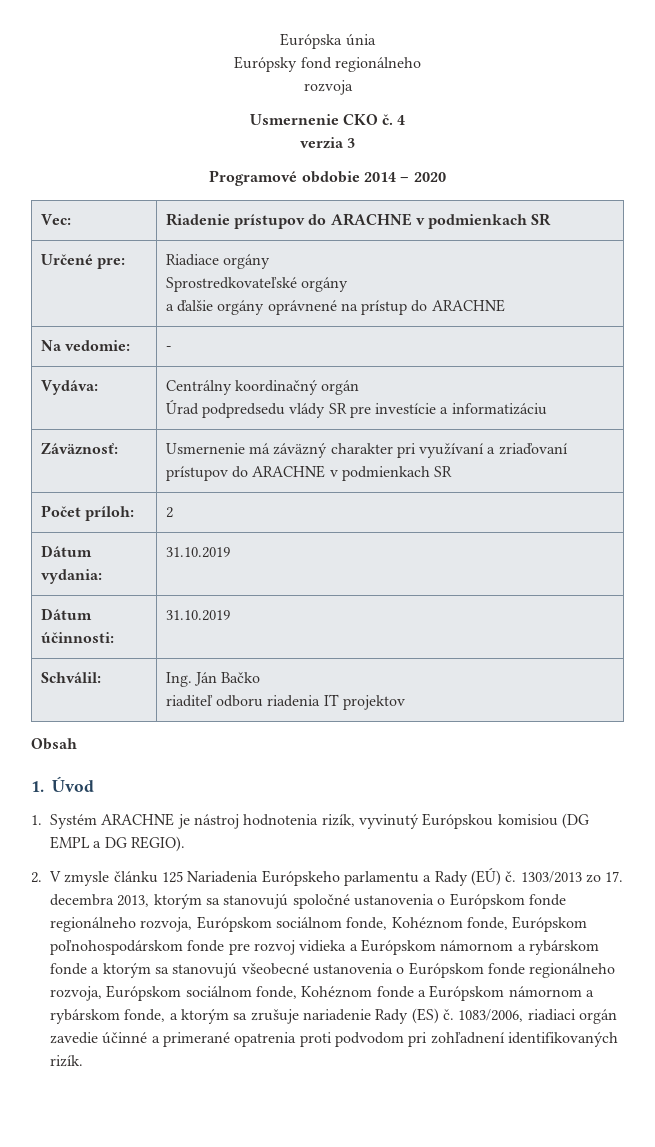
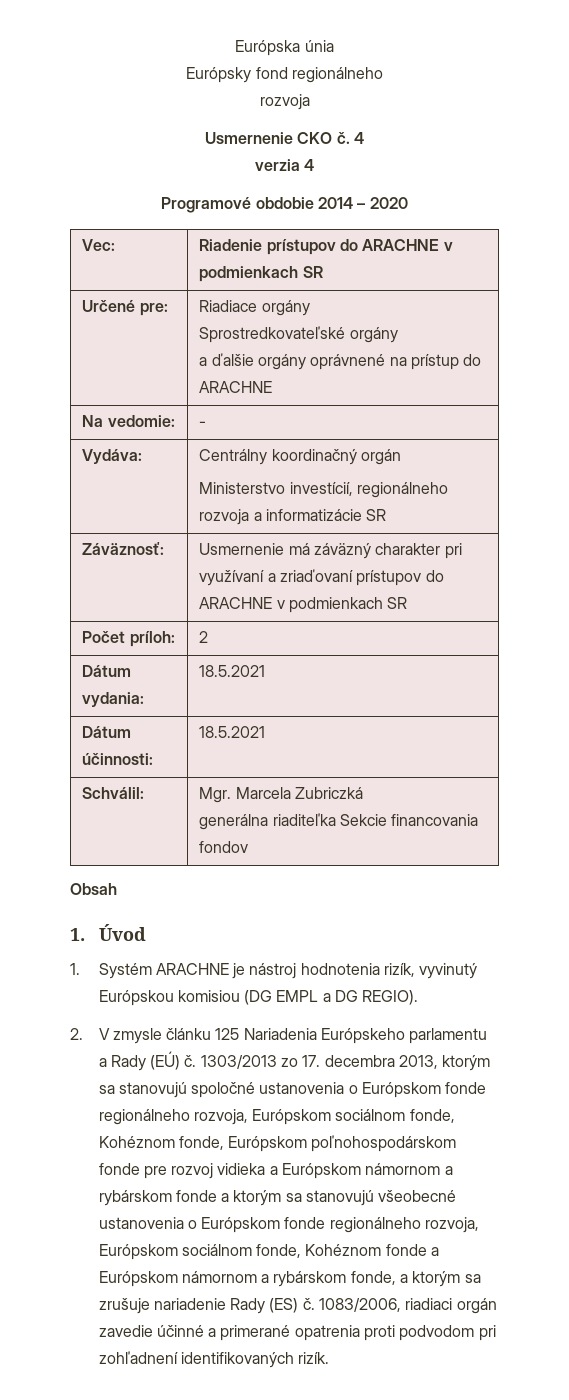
- verzia 3
+ verzia 4
  Vydáva: | Centrálny koordinačný orgán
- Úrad podpredsedu vlády SR pre investície a informatizáciu
+ Ministerstvo investícií, regionálneho rozvoja a informatizácie SR
- Dátum vydania: | 31.10.2019
+ Dátum vydania: | 18.5.2021
- Dátum účinnosti: | 31.10.2019
+ Dátum účinnosti: | 18.5.2021
- Schválil: | Ing. Ján Bačko
- riaditeľ odboru riadenia IT projektov
+ Schválil: | Mgr. Marcela Zubriczká
+ generálna riaditeľka Sekcie financovania fondov

